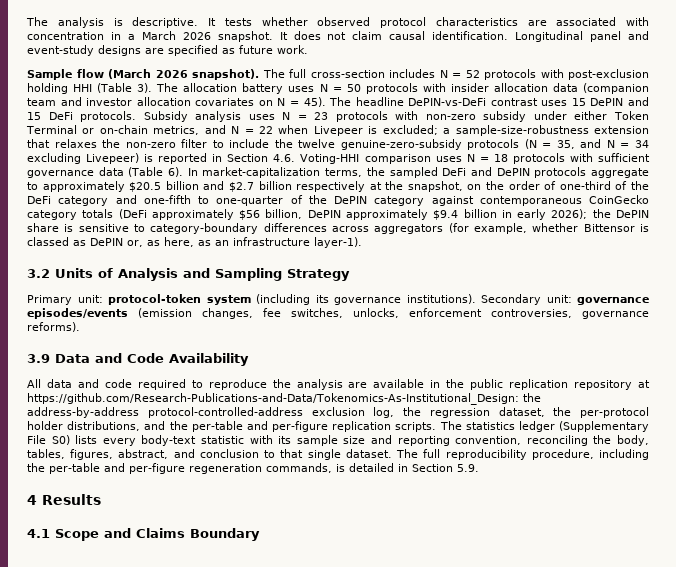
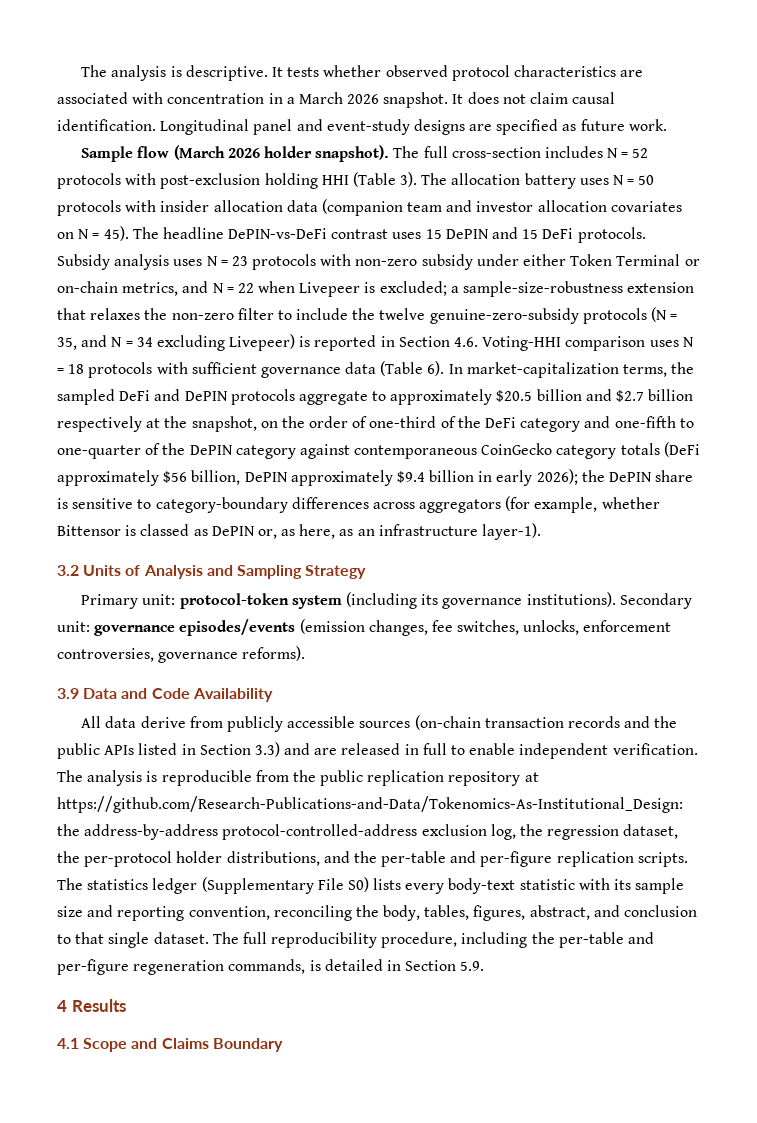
- Sample flow (March 2026 snapshot).
+ Sample flow (March 2026 holder snapshot).
- All data and code required to reproduce the analysis are available in the public replication repository at https://github.com/Research-Publications-and-Data/Tokenomics-As-Institutional_Design: the address-by-address protocol-controlled-address exclusion log, the regression dataset, the per-protocol holder distributions, and the per-table and per-figure replication scripts.
+ All data derive from publicly accessible sources (on-chain transaction records and the public APIs listed in Section 3.3) and are released in full to enable independent verification. The analysis is reproducible from the public replication repository at https://github.com/Research-Publications-and-Data/Tokenomics-As-Institutional_Design: the address-by-address protocol-controlled-address exclusion log, the regression dataset, the per-protocol holder distributions, and the per-table and per-figure replication scripts.

